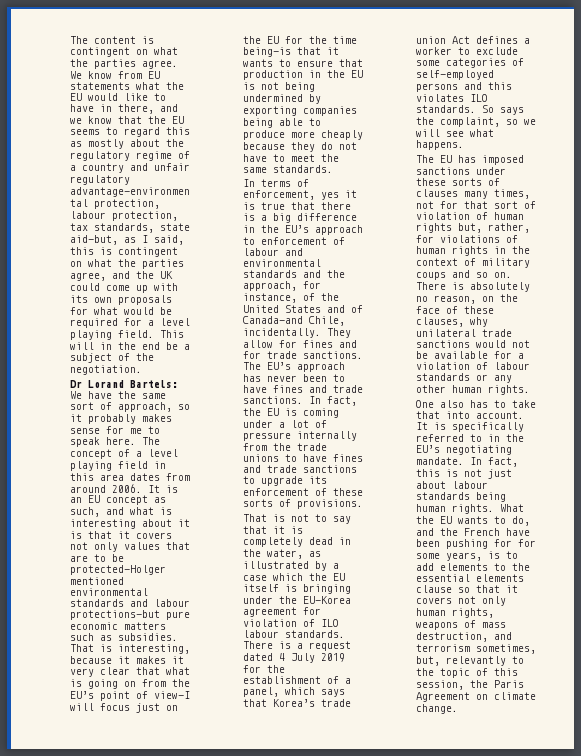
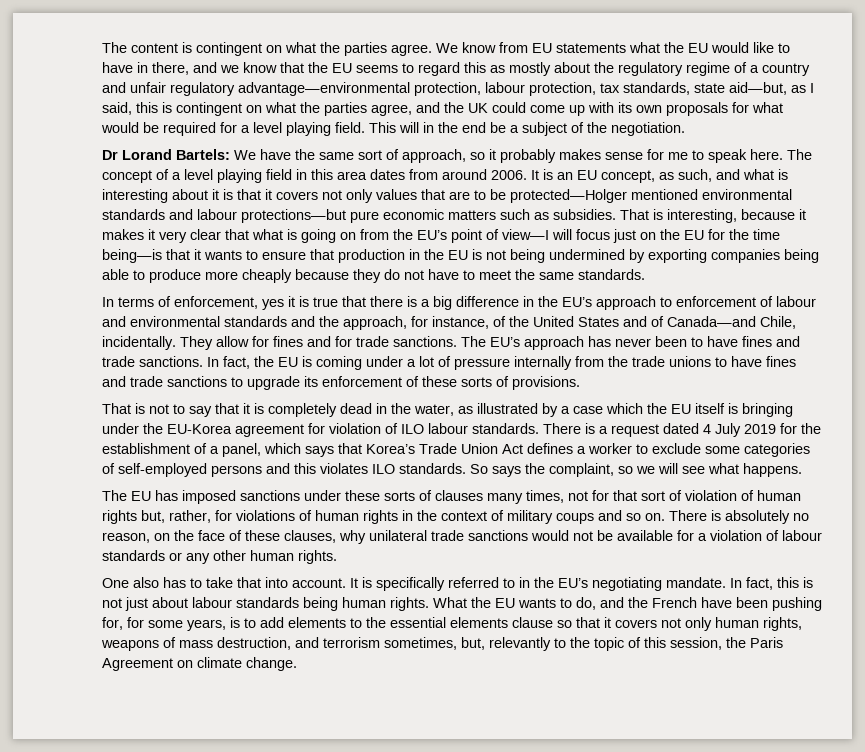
- It is an EU concept as such, and what is interesting about it is that it covers not only values that are to be protected—Holger mentioned environmental standards and labour protections—but pure economic matters such as subsidies.
+ It is an EU concept, as such, and what is interesting about it is that it covers not only values that are to be protected—Holger mentioned environmental standards and labour protections—but pure economic matters such as subsidies.
- There is a request dated 4 July 2019 for the establishment of a panel, which says that Korea’s trade union Act defines a worker to exclude some categories of self-employed persons and this violates ILO standards.
+ There is a request dated 4 July 2019 for the establishment of a panel, which says that Korea’s Trade Union Act defines a worker to exclude some categories of self-employed persons and this violates ILO standards.
- What the EU wants to do, and the French have been pushing for for some years, is to add elements to the essential elements clause so that it covers not only human rights, weapons of mass destruction, and terrorism sometimes, but, relevantly to the topic of this session, the Paris Agreement on climate change.
+ What the EU wants to do, and the French have been pushing for, for some years, is to add elements to the essential elements clause so that it covers not only human rights, weapons of mass destruction, and terrorism sometimes, but, relevantly to the topic of this session, the Paris Agreement on climate change.

